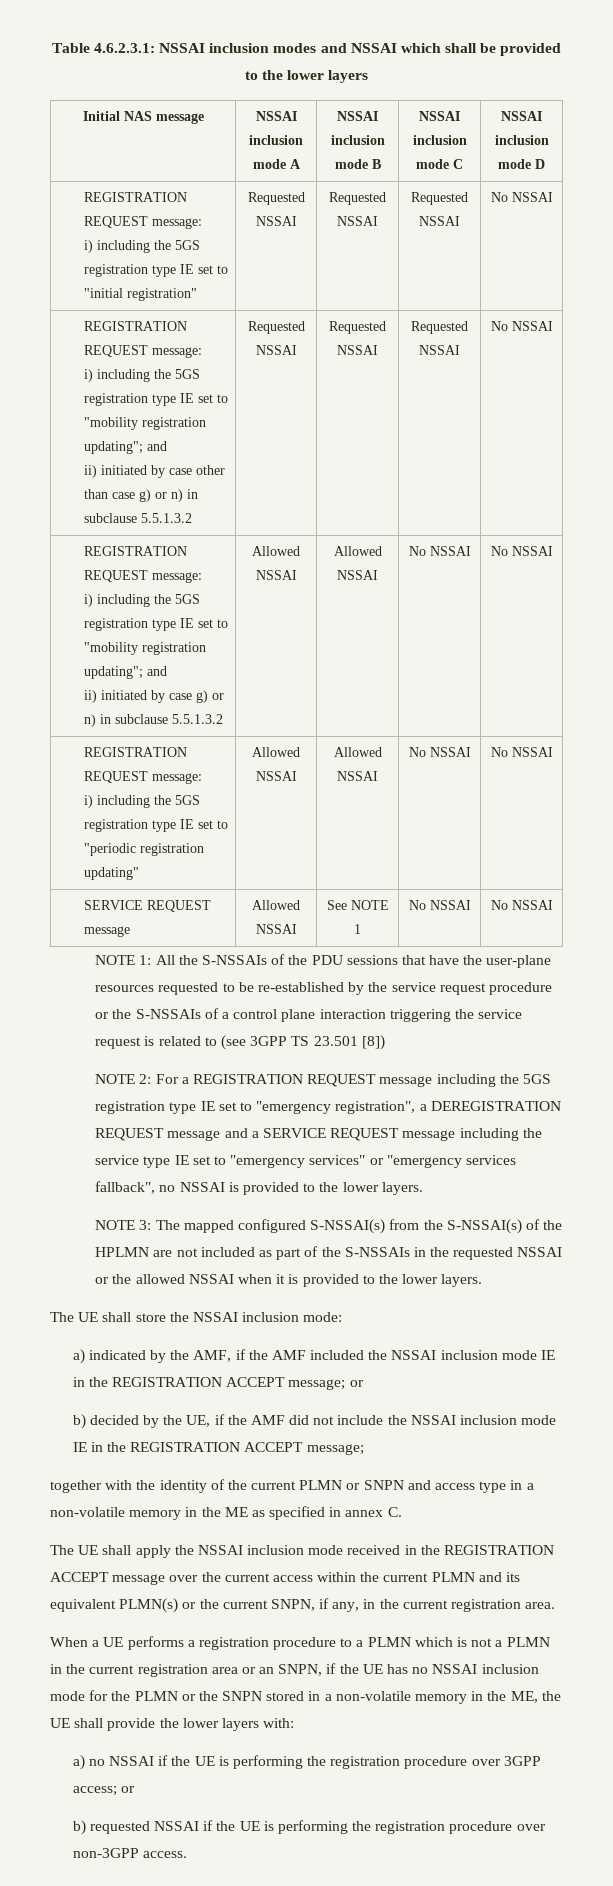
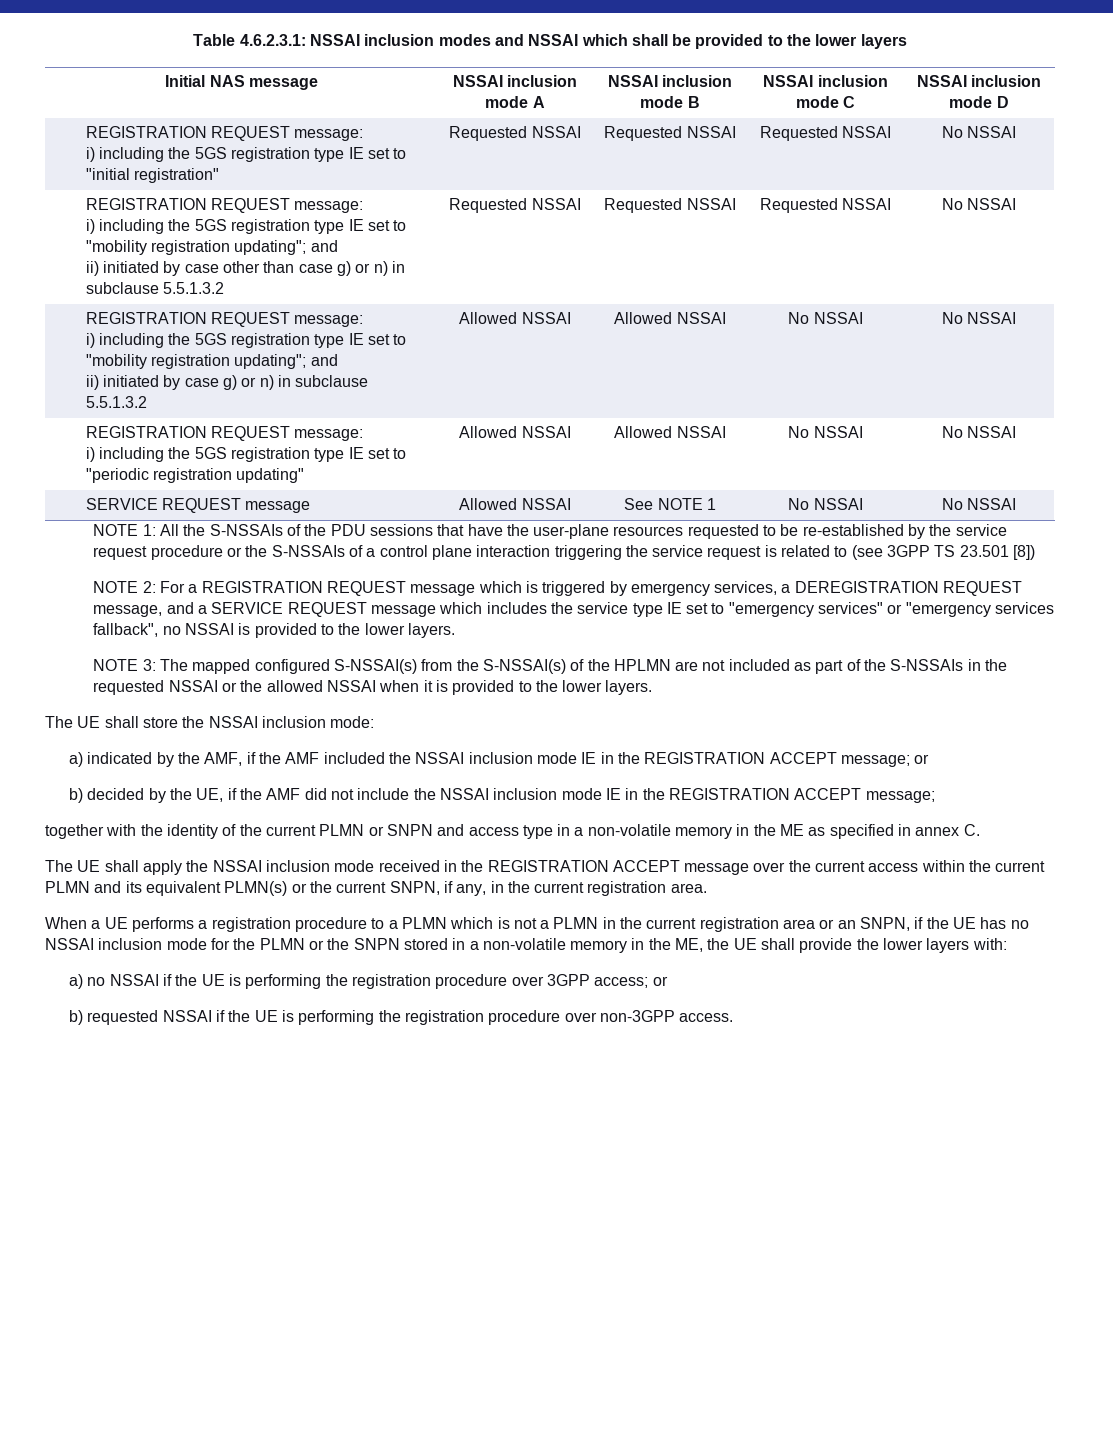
- NOTE 2: For a REGISTRATION REQUEST message including the 5GS registration type IE set to "emergency registration", a DEREGISTRATION REQUEST message and a SERVICE REQUEST message including the service type IE set to "emergency services" or "emergency services fallback", no NSSAI is provided to the lower layers.
+ NOTE 2: For a REGISTRATION REQUEST message which is triggered by emergency services, a DEREGISTRATION REQUEST message, and a SERVICE REQUEST message which includes the service type IE set to "emergency services" or "emergency services fallback", no NSSAI is provided to the lower layers.

